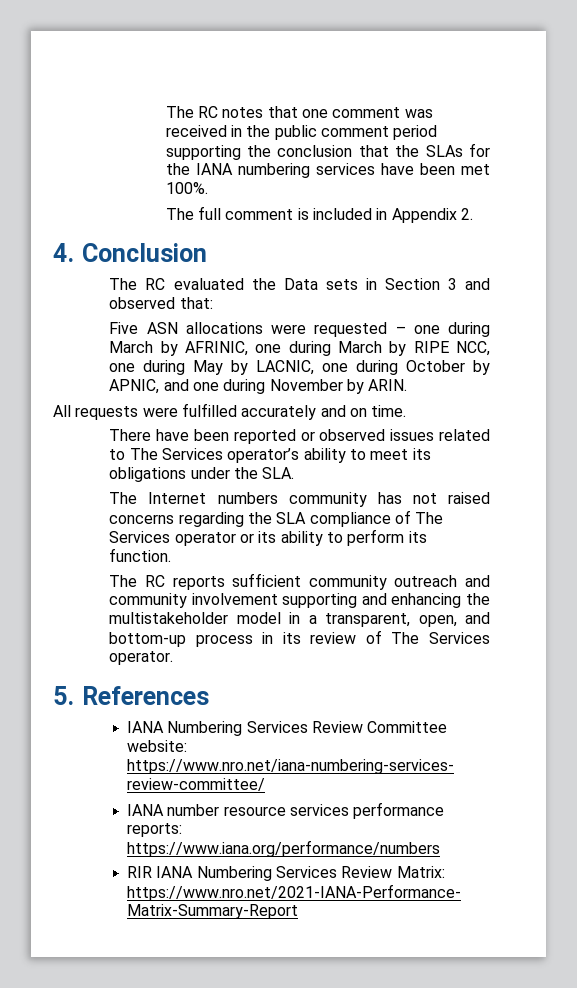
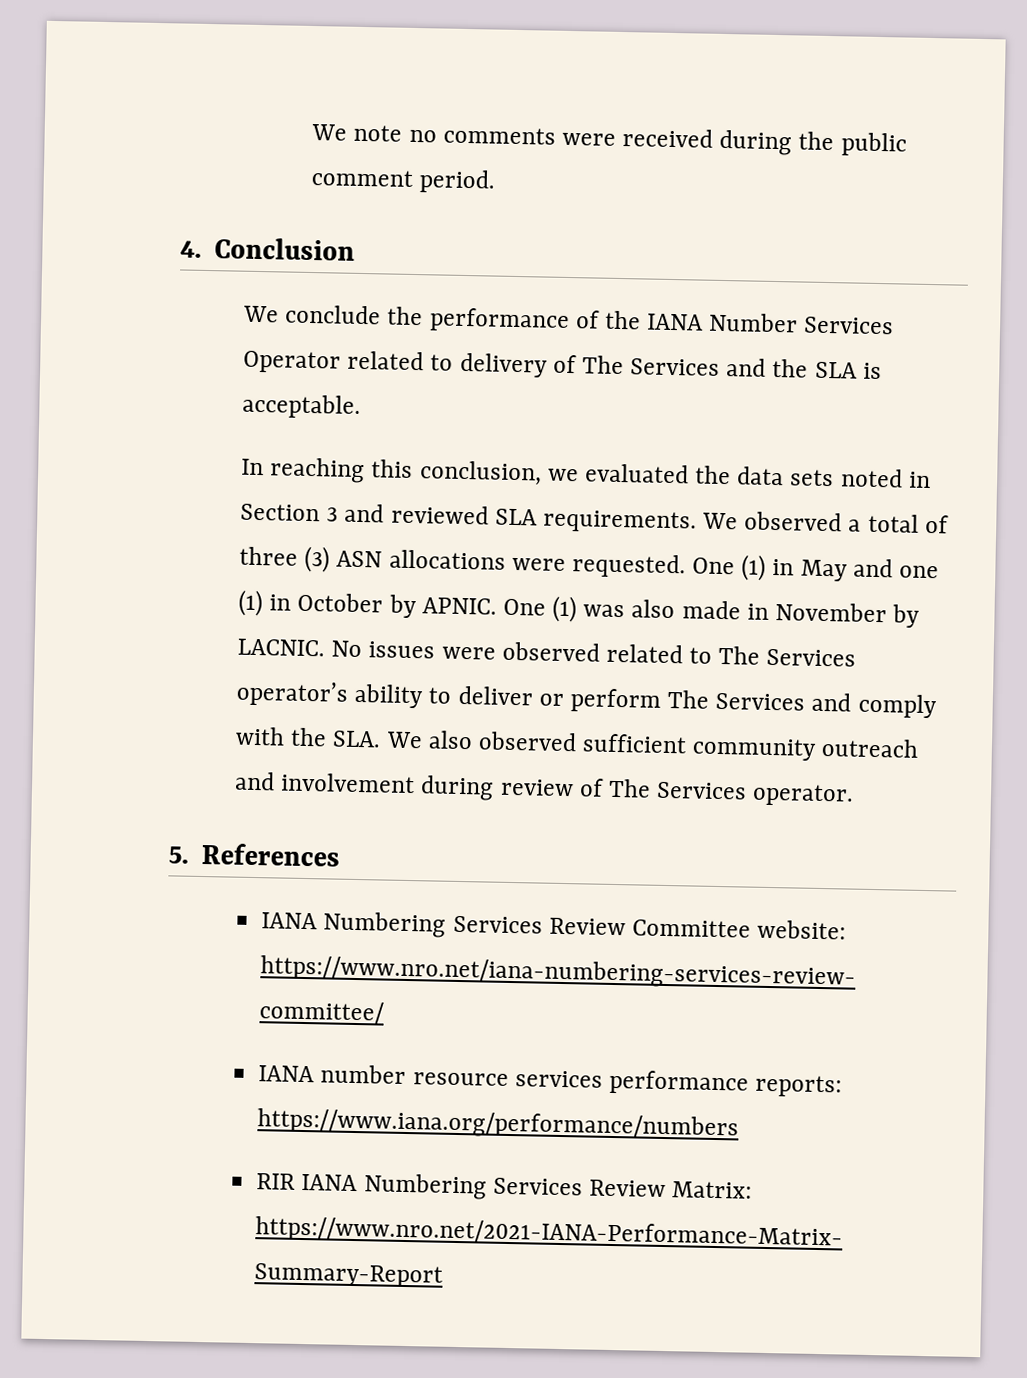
- The RC notes that one comment was received in the public comment period supporting the conclusion that the SLAs for the IANA numbering services have been met 100%.
- The full comment is included in Appendix 2.
+ We note no comments were received during the public comment period.
  4. Conclusion
- The RC evaluated the Data sets in Section 3 and observed that:
- Five ASN allocations were requested – one during March by AFRINIC, one during March by RIPE NCC, one during May by LACNIC, one during October by APNIC, and one during November by ARIN.
- All requests were fulfilled accurately and on time.
- There have been reported or observed issues related to The Services operator’s ability to meet its obligations under the SLA.
- The Internet numbers community has not raised concerns regarding the SLA compliance of The Services operator or its ability to perform its function.
- The RC reports sufficient community outreach and community involvement supporting and enhancing the multistakeholder model in a transparent, open, and bottom-up process in its review of The Services operator.
+ We conclude the performance of the IANA Number Services Operator related to delivery of The Services and the SLA is acceptable.
+ In reaching this conclusion, we evaluated the data sets noted in Section 3 and reviewed SLA requirements. We observed a total of three (3) ASN allocations were requested. One (1) in May and one (1) in October by APNIC. One (1) was also made in November by LACNIC. No issues were observed related to The Services operator’s ability to deliver or perform The Services and comply with the SLA. We also observed sufficient community outreach and involvement during review of The Services operator.

